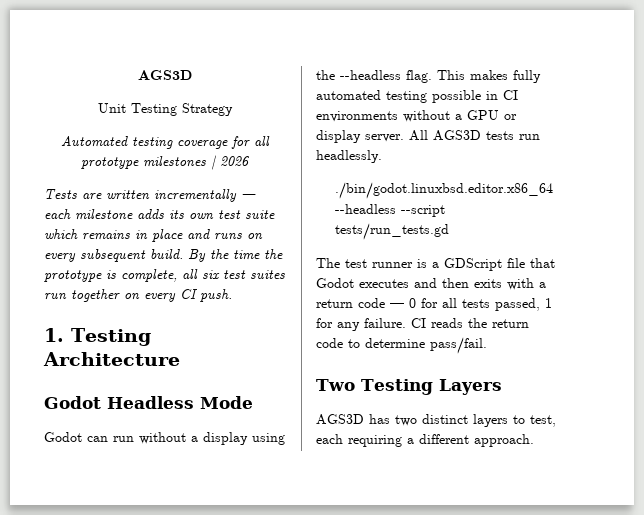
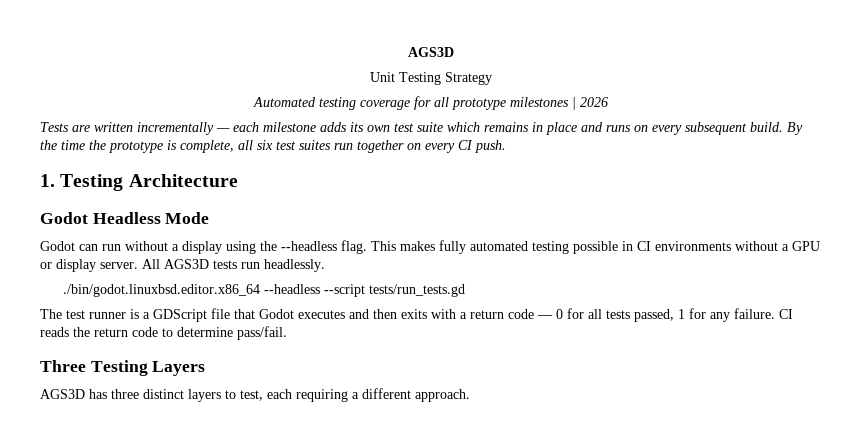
- Two Testing Layers
+ Three Testing Layers
- AGS3D has two distinct layers to test, each requiring a different approach.
+ AGS3D has three distinct layers to test, each requiring a different approach.

